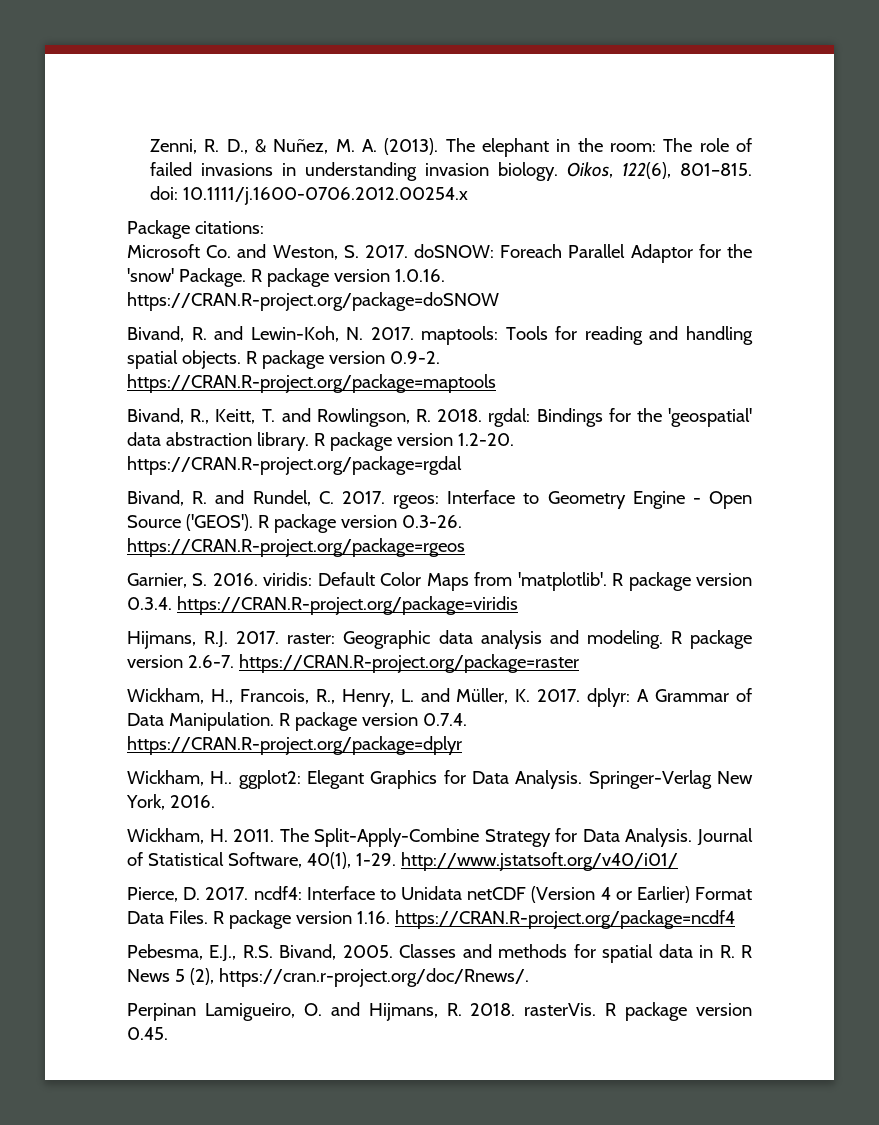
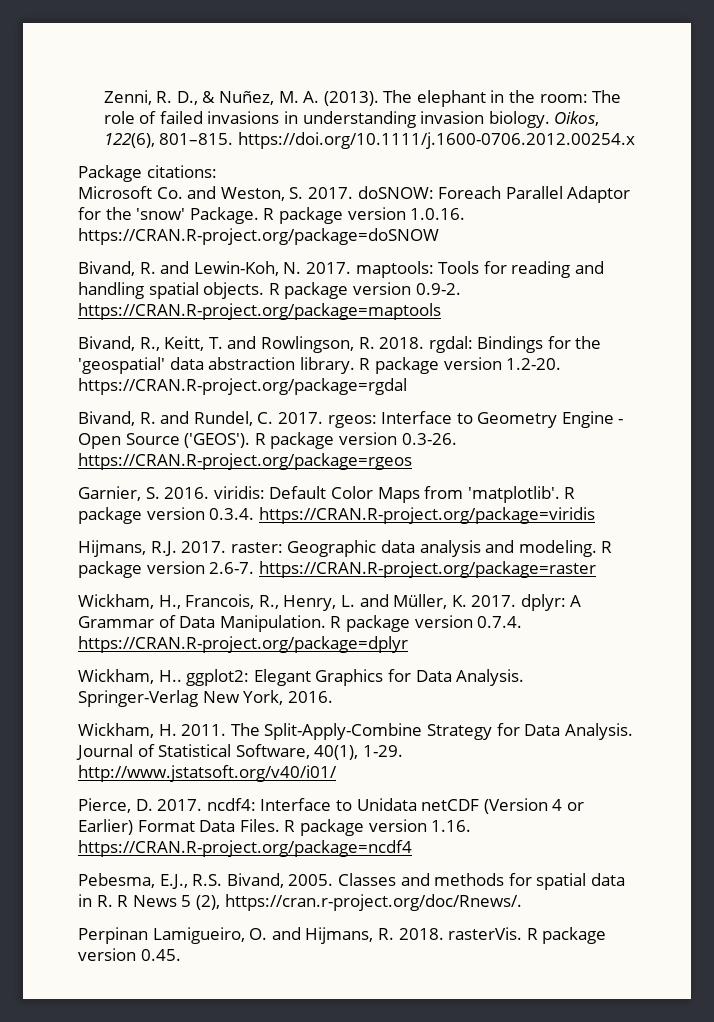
- Oikos, 122(6), 801–815. doi: 10.1111/j.1600-0706.2012.00254.x
+ Oikos, 122(6), 801–815. https://doi.org/10.1111/j.1600-0706.2012.00254.x

